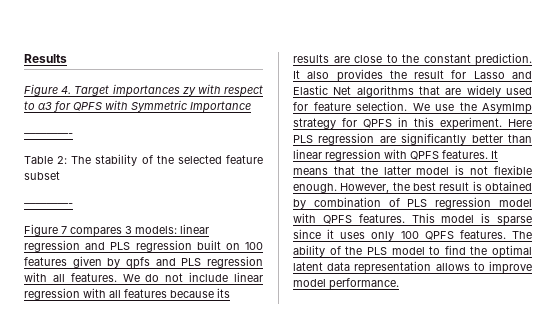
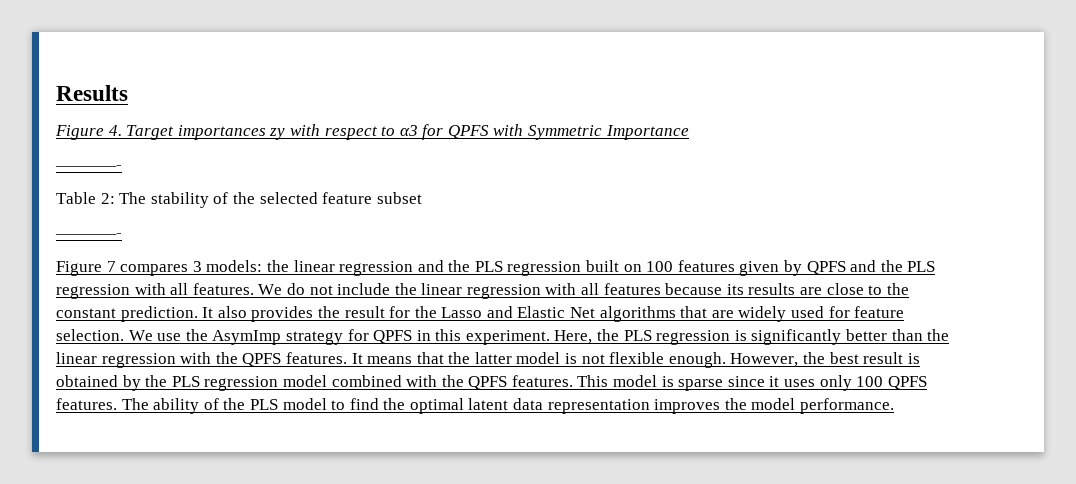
- Figure 7 compares 3 models: linear regression and PLS regression built on 100 features given by qpfs and PLS regression with all features.
+ Figure 7 compares 3 models: the linear regression and the PLS regression built on 100 features given by QPFS and the PLS regression with all features.
- We do not include linear regression with all features because its results are close to the constant prediction.
+ We do not include the linear regression with all features because its results are close to the constant prediction.
- It also provides the result for Lasso and Elastic Net algorithms that are widely used for feature selection.
+ It also provides the result for the Lasso and Elastic Net algorithms that are widely used for feature selection.
- Here PLS regression are significantly better than linear regression with QPFS features.
+ Here, the PLS regression is significantly better than the linear regression with the QPFS features.
- However, the best result is obtained by combination of PLS regression model with QPFS features.
+ However, the best result is obtained by the PLS regression model combined with the QPFS features.
- The ability of the PLS model to find the optimal latent data representation allows to improve model performance.
+ The ability of the PLS model to find the optimal latent data representation improves the model performance.

